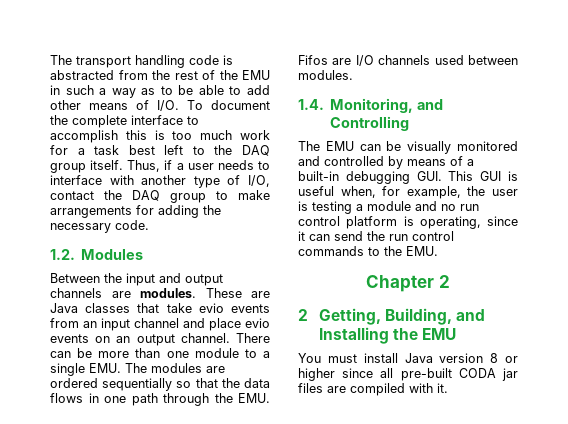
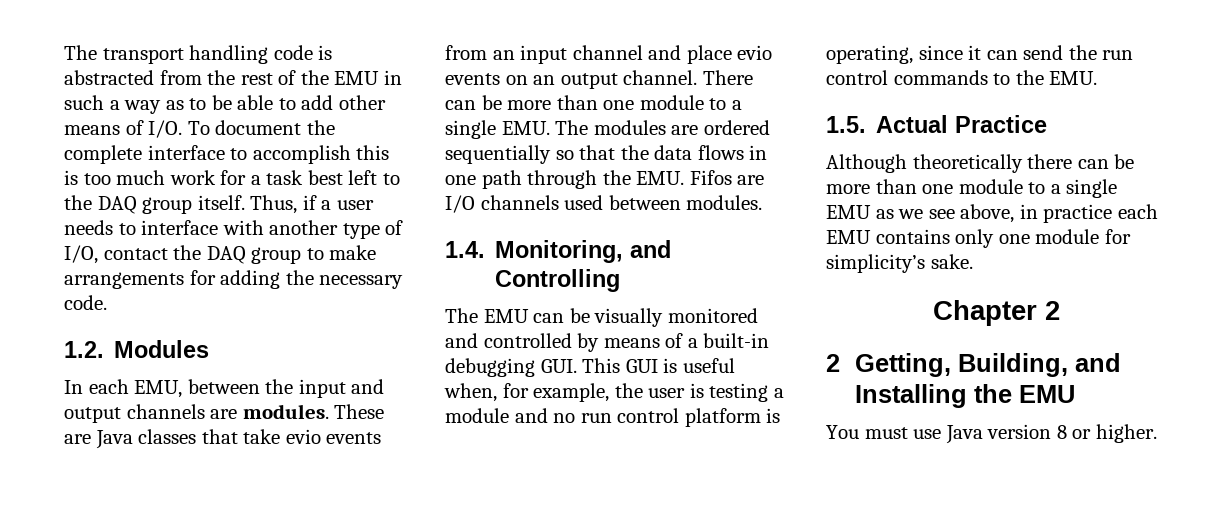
- Between the input and output channels are modules.
+ In each EMU, between the input and output channels are modules.
+ 1.5. Actual Practice
+ Although theoretically there can be more than one module to a single EMU as we see above, in practice each EMU contains only one module for simplicity’s sake.
- You must install Java version 8 or higher since all pre-built CODA jar files are compiled with it.
+ You must use Java version 8 or higher.

